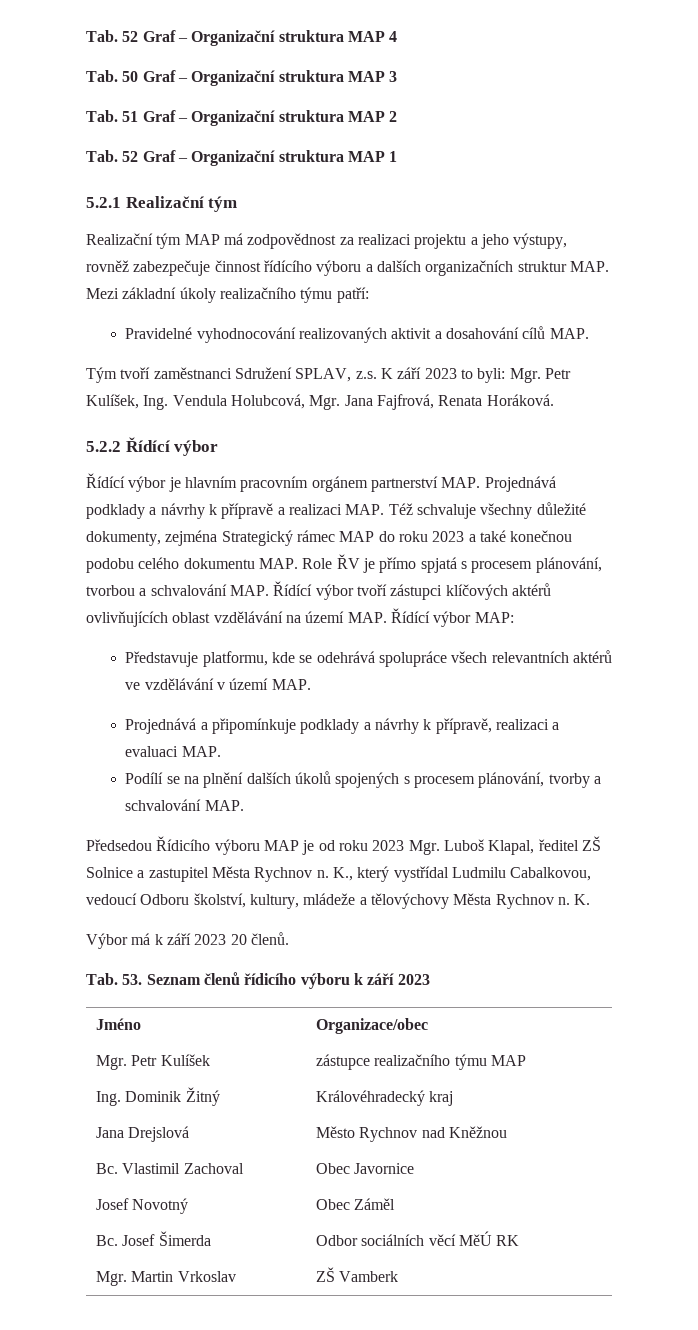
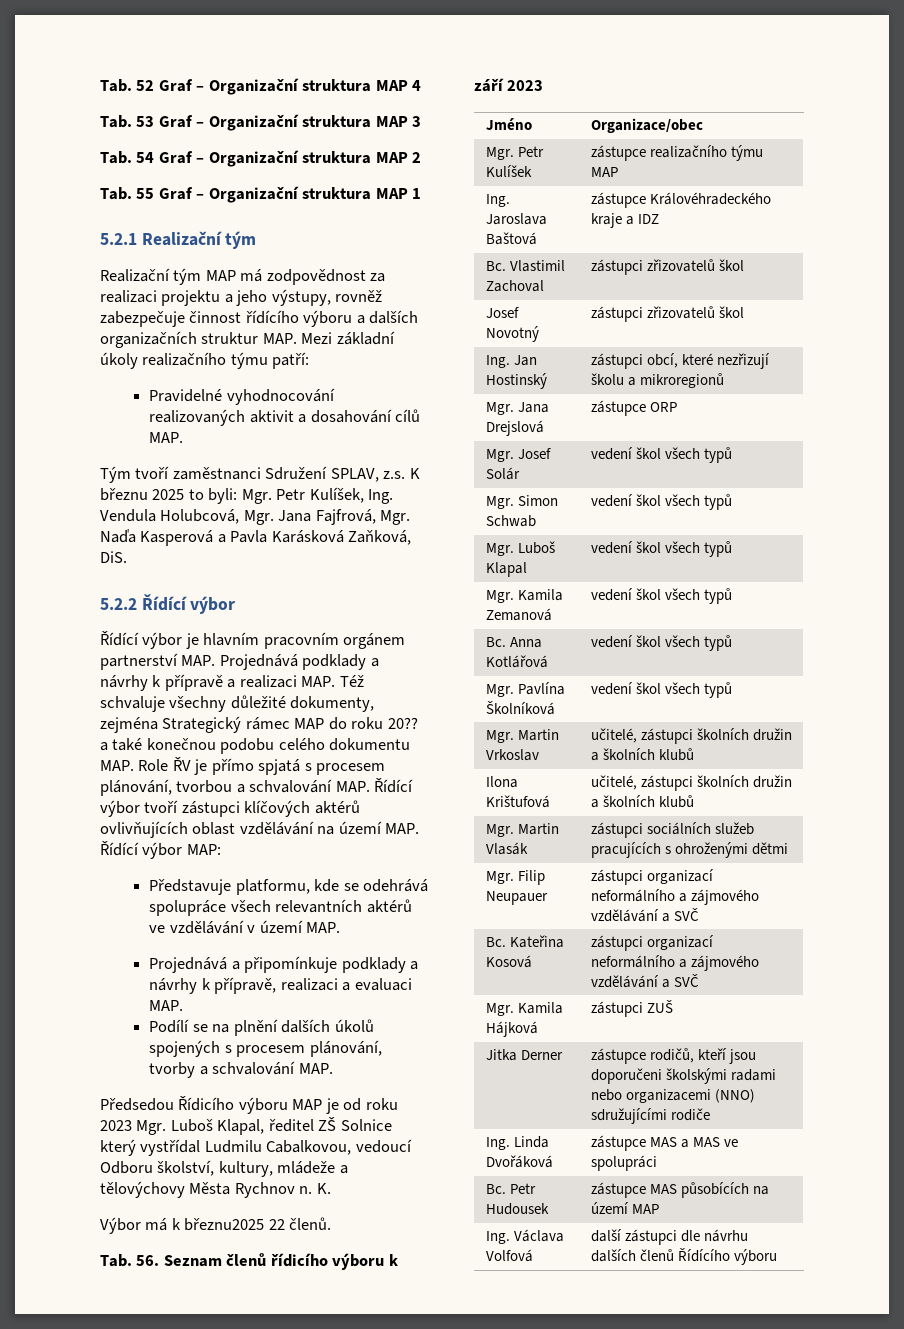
- Tab. 50 Graf – Organizační struktura MAP 3
+ Tab. 53 Graf – Organizační struktura MAP 3
- Tab. 51 Graf – Organizační struktura MAP 2
+ Tab. 54 Graf – Organizační struktura MAP 2
- Tab. 52 Graf – Organizační struktura MAP 1
+ Tab. 55 Graf – Organizační struktura MAP 1
- Tým tvoří zaměstnanci Sdružení SPLAV, z.s. K září 2023 to byli: Mgr. Petr Kulíšek, Ing. Vendula Holubcová, Mgr. Jana Fajfrová, Renata Horáková.
+ Tým tvoří zaměstnanci Sdružení SPLAV, z.s. K březnu 2025 to byli: Mgr. Petr Kulíšek, Ing. Vendula Holubcová, Mgr. Jana Fajfrová, Mgr. Naďa Kasperová a Pavla Karásková Zaňková, DiS.
- Řídící výbor je hlavním pracovním orgánem partnerství MAP. Projednává podklady a návrhy k přípravě a realizaci MAP. Též schvaluje všechny důležité dokumenty, zejména Strategický rámec MAP do roku 2023 a také konečnou podobu celého dokumentu MAP. Role ŘV je přímo spjatá s procesem plánování, tvorbou a schvalování MAP. Řídící výbor tvoří zástupci klíčových aktérů ovlivňujících oblast vzdělávání na území MAP. Řídící výbor MAP:
+ Řídící výbor je hlavním pracovním orgánem partnerství MAP. Projednává podklady a návrhy k přípravě a realizaci MAP. Též schvaluje všechny důležité dokumenty, zejména Strategický rámec MAP do roku 20?? a také konečnou podobu celého dokumentu MAP. Role ŘV je přímo spjatá s procesem plánování, tvorbou a schvalování MAP. Řídící výbor tvoří zástupci klíčových aktérů ovlivňujících oblast vzdělávání na území MAP. Řídící výbor MAP:
- Předsedou Řídicího výboru MAP je od roku 2023 Mgr. Luboš Klapal, ředitel ZŠ Solnice a zastupitel Města Rychnov n. K., který vystřídal Ludmilu Cabalkovou, vedoucí Odboru školství, kultury, mládeže a tělovýchovy Města Rychnov n.
+ Předsedou Řídicího výboru MAP je od roku 2023 Mgr. Luboš Klapal, ředitel ZŠ Solnice který vystřídal Ludmilu Cabalkovou, vedoucí Odboru školství, kultury, mládeže a tělovýchovy Města Rychnov n.
- Výbor má k září 2023 20 členů.
+ Výbor má k březnu2025 22 členů.
- Tab. 53. Seznam členů řídicího výboru k září 2023
+ Tab. 56. Seznam členů řídicího výboru k září 2023
- Ing. Dominik Žitný | Královéhradecký kraj
- Jana Drejslová | Město Rychnov nad Kněžnou
+ Ing. Jaroslava Baštová | zástupce Královéhradeckého kraje a IDZ
- Bc. Vlastimil Zachoval | Obec Javornice
+ Bc. Vlastimil Zachoval | zástupci zřizovatelů škol
- Josef Novotný | Obec Záměl
- Bc. Josef Šimerda | Odbor sociálních věcí MěÚ RK
- Mgr. Martin Vrkoslav | ZŠ Vamberk
+ Josef Novotný | zástupci zřizovatelů škol
+ Ing. Jan Hostinský | zástupci obcí, které nezřizují školu a mikroregionů
+ Mgr. Jana Drejslová | zástupce ORP
+ Mgr. Josef Solár | vedení škol všech typů
+ Mgr. Simon Schwab | vedení škol všech typů
+ Mgr. Luboš Klapal | vedení škol všech typů
+ Mgr. Kamila Zemanová | vedení škol všech typů
+ Bc. Anna Kotlářová | vedení škol všech typů
+ Mgr. Pavlína Školníková | vedení škol všech typů
+ Mgr. Martin Vrkoslav | učitelé, zástupci školních družin a školních klubů
+ Ilona Krištufová | učitelé, zástupci školních družin a školních klubů
+ Mgr. Martin Vlasák | zástupci sociálních služeb pracujících s ohroženými dětmi
+ Mgr. Filip Neupauer | zástupci organizací neformálního a zájmového vzdělávání a SVČ
+ Bc. Kateřina Kosová | zástupci organizací neformálního a zájmového vzdělávání a SVČ
+ Mgr. Kamila Hájková | zástupci ZUŠ
+ Jitka Derner | zástupce rodičů, kteří jsou doporučeni školskými radami nebo organizacemi (NNO) sdružujícími rodiče
+ Ing. Linda Dvořáková | zástupce MAS a MAS ve spolupráci
+ Bc. Petr Hudousek | zástupce MAS působících na území MAP
+ Ing. Václava Volfová | další zástupci dle návrhu dalších členů Řídícího výboru

